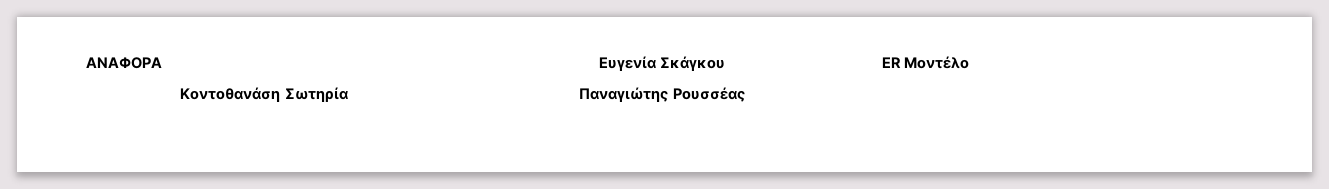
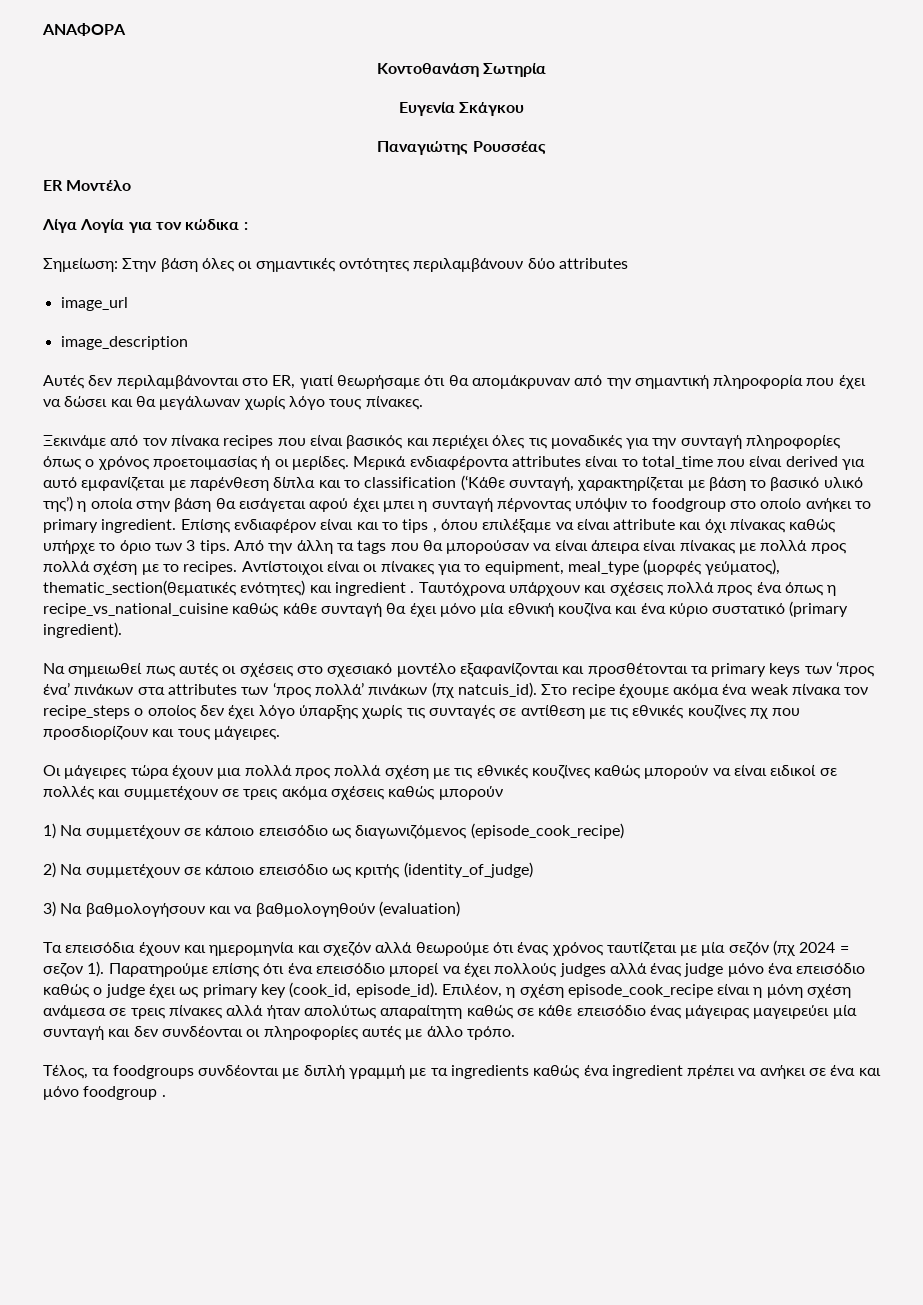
+ Λίγα Λογία για τον κώδικα :
+ Σημείωση: Στην βάση όλες οι σημαντικές οντότητες περιλαμβάνουν δύο attributes
+ image_url
+ image_description
+ Αυτές δεν περιλαμβάνονται στο ER, γιατί θεωρήσαμε ότι θα απομάκρυναν από την σημαντική πληροφορία που έχει να δώσει και θα μεγάλωναν χωρίς λόγο τους πίνακες.
+ Ξεκινάμε από τον πίνακα recipes που είναι βασικός και περιέχει όλες τις μοναδικές για την συνταγή πληροφορίες όπως ο χρόνος προετοιμασίας ή οι μερίδες. Μερικά ενδιαφέροντα attributes είναι το total_time που είναι derived για αυτό εμφανίζεται με παρένθεση δίπλα και το classification (‘Κάθε συνταγή, χαρακτηρίζεται με βάση το βασικό υλικό της’) η οποία στην βάση θα εισάγεται αφού έχει μπει η συνταγή πέρνοντας υπόψιν το foodgroup στο οποίο ανήκει το primary ingredient. Επίσης ενδιαφέρον είναι και το tips , όπου επιλέξαμε να είναι attribute και όχι πίνακας καθώς υπήρχε το όριο των 3 tips. Από την άλλη τα tags που θα μπορούσαν να είναι άπειρα είναι πίνακας με πολλά προς πολλά σχέση με το recipes. Αντίστοιχοι είναι οι πίνακες για το equipment, meal_type (μορφές γεύματος), thematic_section(θεματικές ενότητες) και ingredient . Ταυτόχρονα υπάρχουν και σχέσεις πολλά προς ένα όπως η recipe_vs_national_cuisine καθώς κάθε συνταγή θα έχει μόνο μία εθνική κουζίνα και ένα κύριο συστατικό (primary ingredient).
+ Να σημειωθεί πως αυτές οι σχέσεις στο σχεσιακό μοντέλο εξαφανίζονται και προσθέτονται τα primary keys των ‘προς ένα’ πινάκων στα attributes των ‘προς πολλά’ πινάκων (πχ natcuis_id). Στο recipe έχουμε ακόμα ένα weak πίνακα τον recipe_steps ο οποίος δεν έχει λόγο ύπαρξης χωρίς τις συνταγές σε αντίθεση με τις εθνικές κουζίνες πχ που προσδιορίζουν και τους μάγειρες.
+ Οι μάγειρες τώρα έχουν μια πολλά προς πολλά σχέση με τις εθνικές κουζίνες καθώς μπορούν να είναι ειδικοί σε πολλές και συμμετέχουν σε τρεις ακόμα σχέσεις καθώς μπορούν
+ 1) Να συμμετέχουν σε κάποιο επεισόδιο ως διαγωνιζόμενος (episode_cook_recipe)
+ 2) Να συμμετέχουν σε κάποιο επεισόδιο ως κριτής (identity_of_judge)
+ 3) Να βαθμολογήσουν και να βαθμολογηθούν (evaluation)
+ Τα επεισόδια έχουν και ημερομηνία και σχεζόν αλλά θεωρούμε ότι ένας χρόνος ταυτίζεται με μία σεζόν (πχ 2024 = σεζον 1). Παρατηρούμε επίσης ότι ένα επεισόδιο μπορεί να έχει πολλούς judges αλλά ένας judge μόνο ένα επεισόδιο καθώς ο judge έχει ως primary key (cook_id, episode_id). Επιλέον, η σχέση episode_cook_recipe είναι η μόνη σχέση ανάμεσα σε τρεις πίνακες αλλά ήταν απολύτως απαραίτητη καθώς σε κάθε επεισόδιο ένας μάγειρας μαγειρεύει μία συνταγή και δεν συνδέονται οι πληροφορίες αυτές με άλλο τρόπο.
+ Τέλος, τα foodgroups συνδέονται με διπλή γραμμή με τα ingredients καθώς ένα ingredient πρέπει να ανήκει σε ένα και μόνο foodgroup .

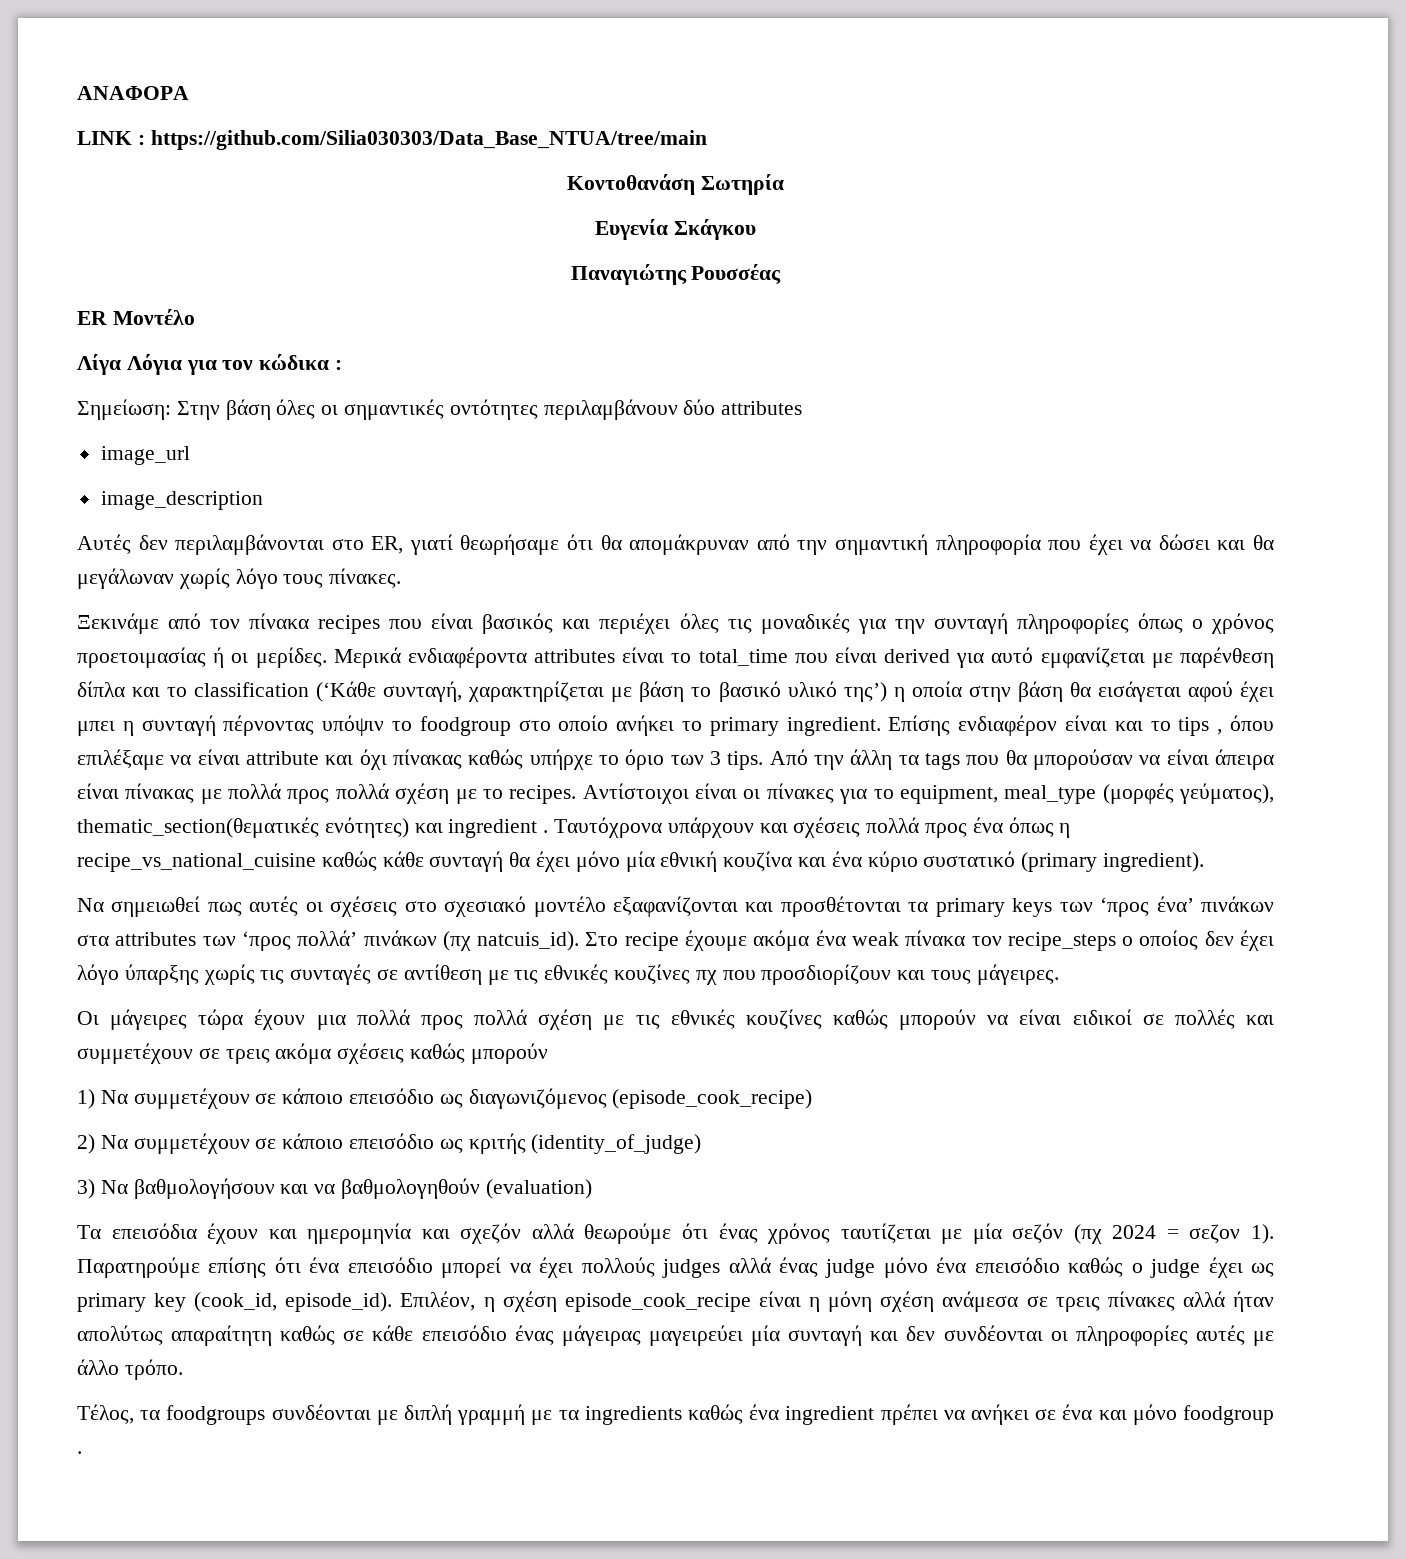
+ LINK : https://github.com/Silia030303/Data_Base_NTUA/tree/main
- Λίγα Λογία για τον κώδικα :
+ Λίγα Λόγια για τον κώδικα :

